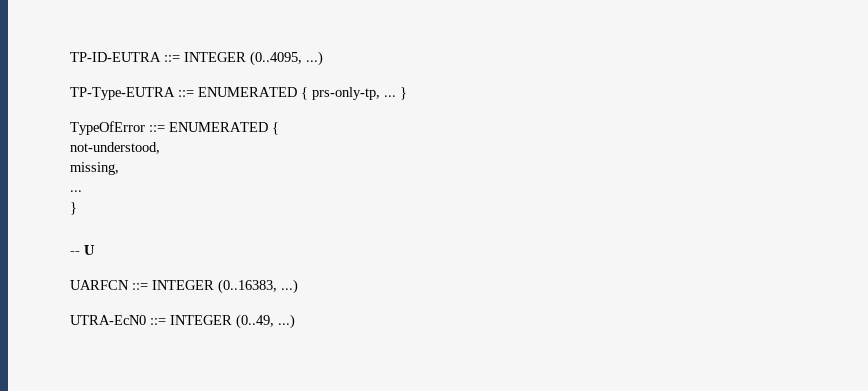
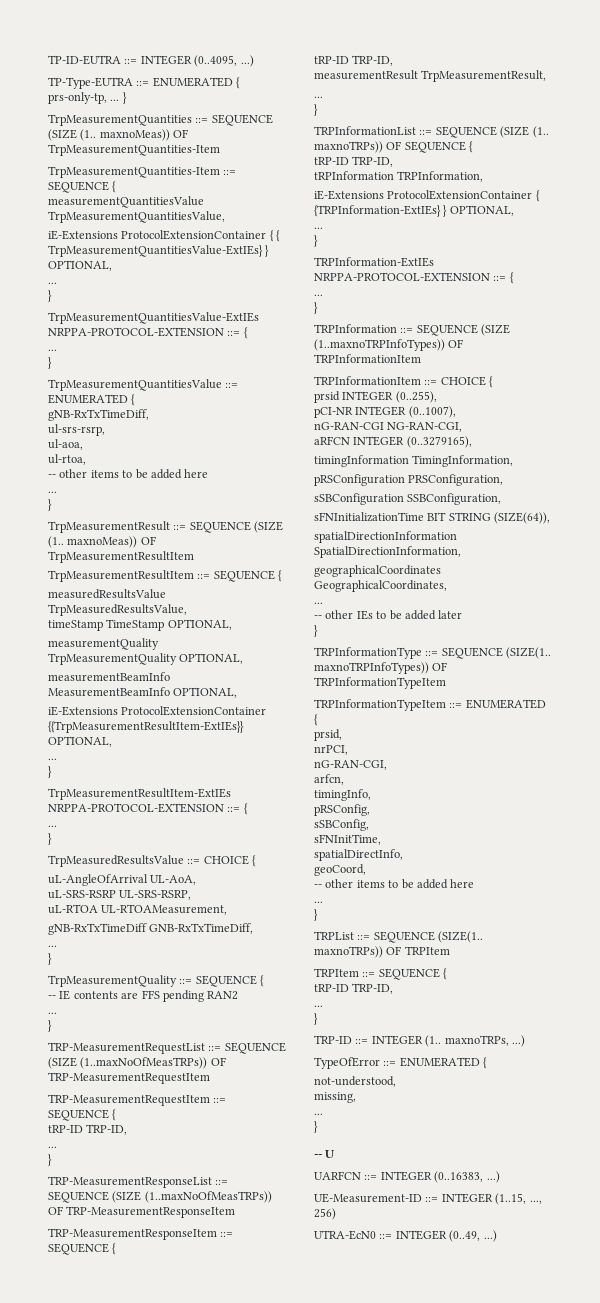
+ TrpMeasurementQuantities ::= SEQUENCE (SIZE (1.. maxnoMeas)) OF TrpMeasurementQuantities-Item
+ TrpMeasurementQuantities-Item ::= SEQUENCE {
+ measurementQuantitiesValue TrpMeasurementQuantitiesValue,
+ iE-Extensions ProtocolExtensionContainer { { TrpMeasurementQuantitiesValue-ExtIEs} } OPTIONAL,
+ ...
+ }
+ TrpMeasurementQuantitiesValue-ExtIEs NRPPA-PROTOCOL-EXTENSION ::= {
+ ...
+ }
+ TrpMeasurementQuantitiesValue ::= ENUMERATED {
+ gNB-RxTxTimeDiff,
+ ul-srs-rsrp,
+ ul-aoa,
+ ul-rtoa,
+ -- other items to be added here
+ ...
+ }
+ TrpMeasurementResult ::= SEQUENCE (SIZE (1.. maxnoMeas)) OF TrpMeasurementResultItem
+ TrpMeasurementResultItem ::= SEQUENCE {
+ measuredResultsValue TrpMeasuredResultsValue,
+ timeStamp TimeStamp OPTIONAL,
+ measurementQuality TrpMeasurementQuality OPTIONAL,
+ measurementBeamInfo MeasurementBeamInfo OPTIONAL,
+ iE-Extensions ProtocolExtensionContainer {{TrpMeasurementResultItem-ExtIEs}} OPTIONAL,
+ ...
+ }
+ TrpMeasurementResultItem-ExtIEs NRPPA-PROTOCOL-EXTENSION ::= {
+ ...
+ }
+ TrpMeasuredResultsValue ::= CHOICE {
+ uL-AngleOfArrival UL-AoA,
+ uL-SRS-RSRP UL-SRS-RSRP,
+ uL-RTOA UL-RTOAMeasurement,
+ gNB-RxTxTimeDiff GNB-RxTxTimeDiff,
+ ...
+ }
+ TrpMeasurementQuality ::= SEQUENCE {
+ -- IE contents are FFS pending RAN2
+ ...
+ }
+ TRP-MeasurementRequestList ::= SEQUENCE (SIZE (1..maxNoOfMeasTRPs)) OF TRP-MeasurementRequestItem
+ TRP-MeasurementRequestItem ::= SEQUENCE {
+ tRP-ID TRP-ID,
+ ...
+ }
+ TRP-MeasurementResponseList ::= SEQUENCE (SIZE (1..maxNoOfMeasTRPs)) OF TRP-MeasurementResponseItem
+ TRP-MeasurementResponseItem ::= SEQUENCE {
+ tRP-ID TRP-ID,
+ measurementResult TrpMeasurementResult,
+ ...
+ }
+ TRPInformationList ::= SEQUENCE (SIZE (1.. maxnoTRPs)) OF SEQUENCE {
+ tRP-ID TRP-ID,
+ tRPInformation TRPInformation,
+ iE-Extensions ProtocolExtensionContainer { {TRPInformation-ExtIEs} } OPTIONAL,
+ ...
+ }
+ TRPInformation-ExtIEs NRPPA-PROTOCOL-EXTENSION ::= {
+ ...
+ }
+ TRPInformation ::= SEQUENCE (SIZE (1..maxnoTRPInfoTypes)) OF TRPInformationItem
+ TRPInformationItem ::= CHOICE {
+ prsid INTEGER (0..255),
+ pCI-NR INTEGER (0..1007),
+ nG-RAN-CGI NG-RAN-CGI,
+ aRFCN INTEGER (0..3279165),
+ timingInformation TimingInformation,
+ pRSConfiguration PRSConfiguration,
+ sSBConfiguration SSBConfiguration,
+ sFNInitializationTime BIT STRING (SIZE(64)),
+ spatialDirectionInformation SpatialDirectionInformation,
+ geographicalCoordinates GeographicalCoordinates,
+ ...
+ -- other IEs to be added later
+ }
+ TRPInformationType ::= SEQUENCE (SIZE(1.. maxnoTRPInfoTypes)) OF TRPInformationTypeItem
+ TRPInformationTypeItem ::= ENUMERATED {
+ prsid,
+ nrPCI,
+ nG-RAN-CGI,
+ arfcn,
+ timingInfo,
+ pRSConfig,
+ sSBConfig,
+ sFNInitTime,
+ spatialDirectInfo,
+ geoCoord,
+ -- other items to be added here
+ ...
+ }
+ TRPList ::= SEQUENCE (SIZE(1.. maxnoTRPs)) OF TRPItem
+ TRPItem ::= SEQUENCE {
+ tRP-ID TRP-ID,
+ ...
+ }
+ TRP-ID ::= INTEGER (1.. maxnoTRPs, ...)
+ UE-Measurement-ID ::= INTEGER (1..15, ..., 256)

